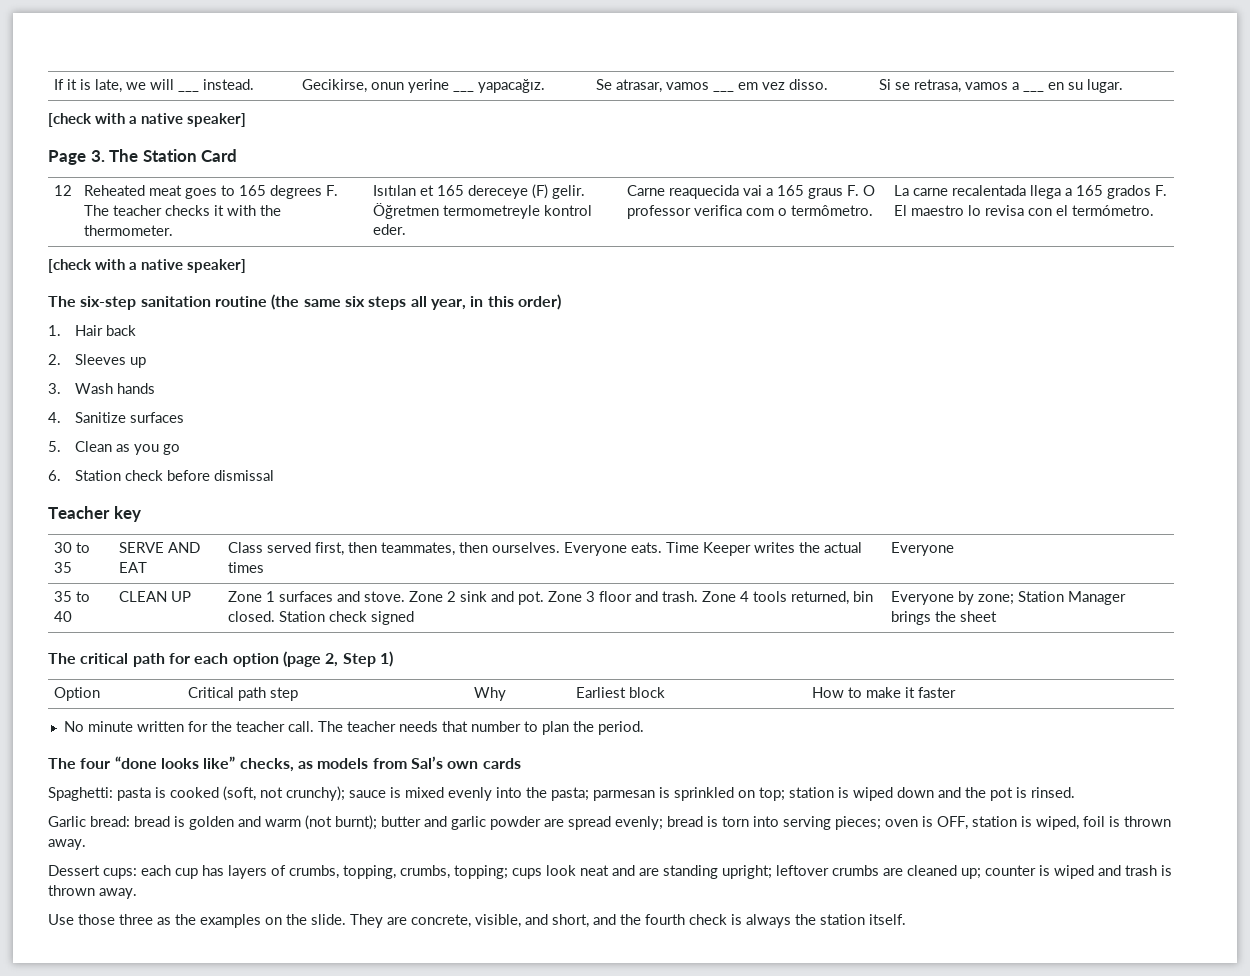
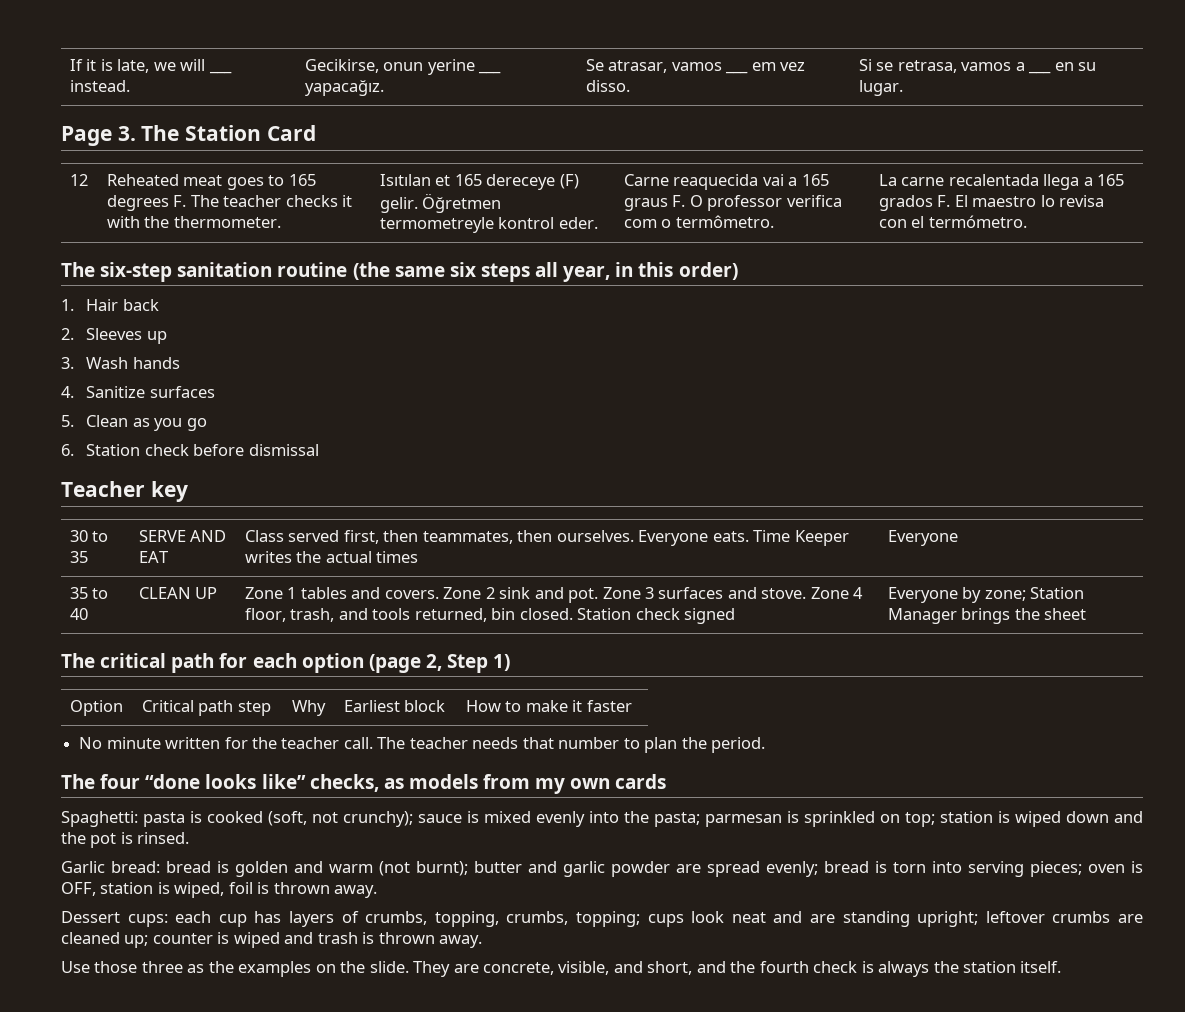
  If it is late, we will ___ instead. | Gecikirse, onun yerine ___ yapacağız. | Se atrasar, vamos ___ em vez disso. | Si se retrasa, vamos a ___ en su lugar.
- [check with a native speaker]
  La carne recalentada llega a 165 grados F. El maestro lo revisa con el termómetro.
- [check with a native speaker]
- 35 to 40 | CLEAN UP | Zone 1 surfaces and stove. Zone 2 sink and pot. Zone 3 floor and trash. Zone 4 tools returned, bin closed. Station check signed | Everyone by zone; Station Manager brings the sheet
+ 35 to 40 | CLEAN UP | Zone 1 tables and covers. Zone 2 sink and pot. Zone 3 surfaces and stove. Zone 4 floor, trash, and tools returned, bin closed. Station check signed | Everyone by zone; Station Manager brings the sheet
- The four “done looks like” checks, as models from Sal’s own cards
+ The four “done looks like” checks, as models from my own cards

